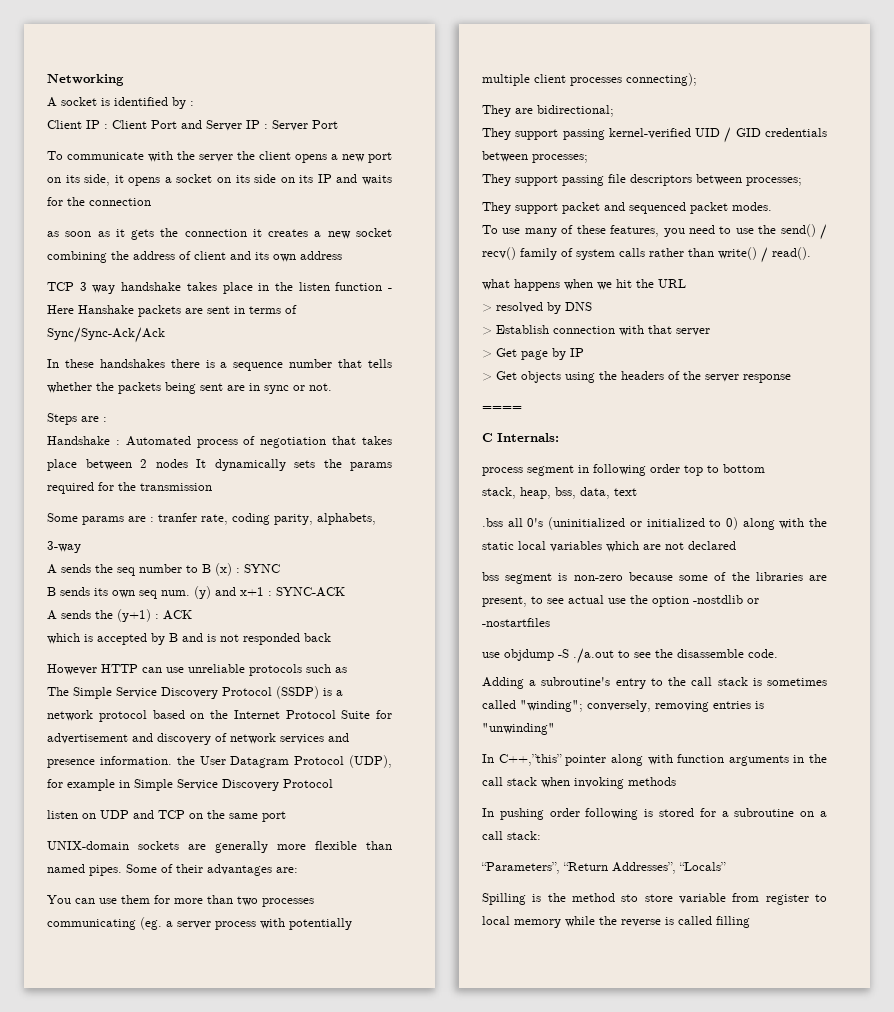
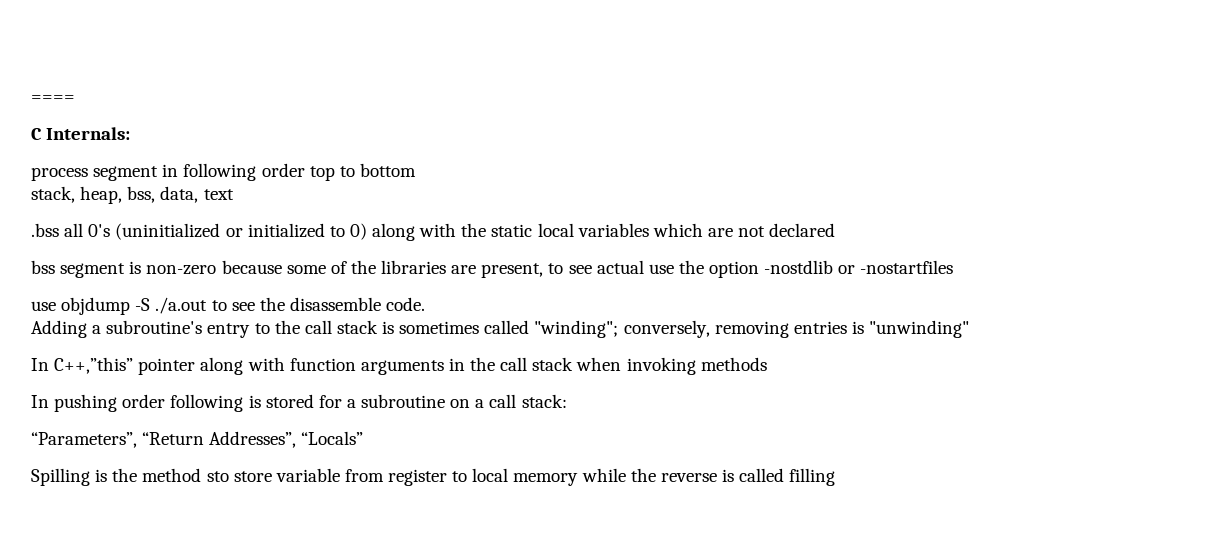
- Networking
- A socket is identified by :
- Client IP : Client Port and Server IP : Server Port
- To communicate with the server the client opens a new port on its side, it opens a socket on its side on its IP and waits for the connection
- as soon as it gets the connection it creates a new socket combining the address of client and its own address
- TCP 3 way handshake takes place in the listen function - Here Hanshake packets are sent in terms of Sync/Sync-Ack/Ack
- In these handshakes there is a sequence number that tells whether the packets being sent are in sync or not.
- Steps are :
- Handshake : Automated process of negotiation that takes place between 2 nodes It dynamically sets the params required for the transmission
- Some params are : tranfer rate, coding parity, alphabets,
- 3-way
- A sends the seq number to B (x) : SYNC
- B sends its own seq num. (y) and x+1 : SYNC-ACK
- A sends the (y+1) : ACK
- which is accepted by B and is not responded back
- However HTTP can use unreliable protocols such as
- The Simple Service Discovery Protocol (SSDP) is a network protocol based on the Internet Protocol Suite for advertisement and discovery of network services and presence information. the User Datagram Protocol (UDP), for example in Simple Service Discovery Protocol
- listen on UDP and TCP on the same port
- UNIX-domain sockets are generally more flexible than named pipes. Some of their advantages are:
- You can use them for more than two processes communicating (eg. a server process with potentially multiple client processes connecting);
- They are bidirectional;
- They support passing kernel-verified UID / GID credentials between processes;
- They support passing file descriptors between processes;
- They support packet and sequenced packet modes.
- To use many of these features, you need to use the send() / recv() family of system calls rather than write() / read().
- what happens when we hit the URL
- > resolved by DNS
- > Establish connection with that server
- > Get page by IP
- > Get objects using the headers of the server response

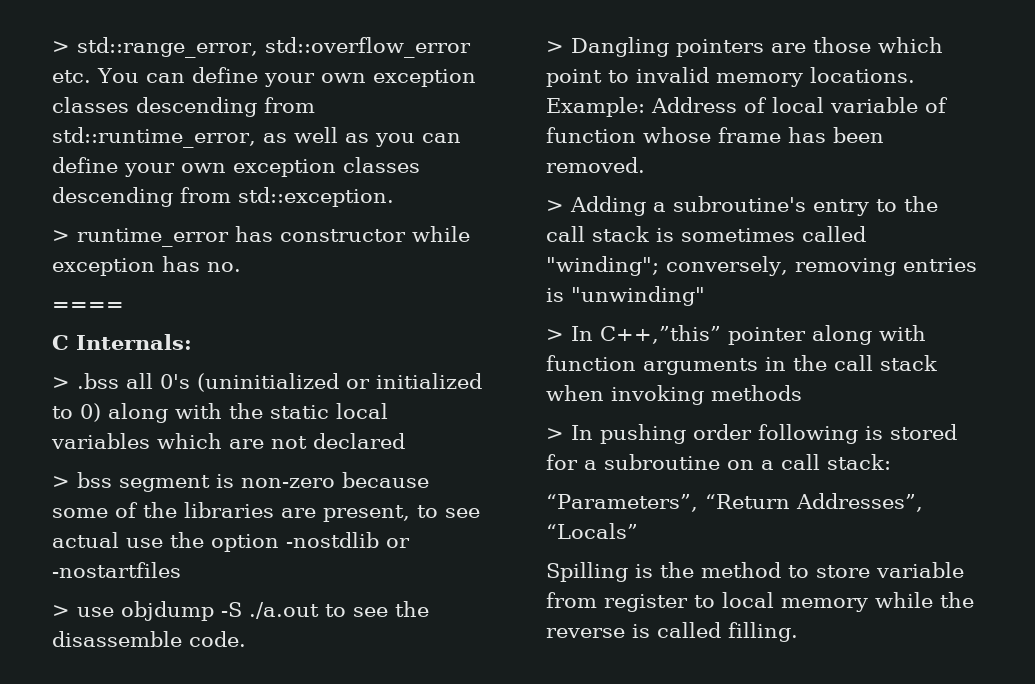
+ > std::range_error, std::overflow_error etc. You can define your own exception classes descending from std::runtime_error, as well as you can define your own exception classes descending from std::exception.
+ > runtime_error has constructor while exception has no.
  ====
  C Internals:
- process segment in following order top to bottom
- stack, heap, bss, data, text
- .bss all 0's (uninitialized or initialized to 0) along with the static local variables which are not declared
+ > .bss all 0's (uninitialized or initialized to 0) along with the static local variables which are not declared
- bss segment is non-zero because some of the libraries are present, to see actual use the option -nostdlib or -nostartfiles
+ > bss segment is non-zero because some of the libraries are present, to see actual use the option -nostdlib or -nostartfiles
- use objdump -S ./a.out to see the disassemble code.
+ > use objdump -S ./a.out to see the disassemble code.
- Adding a subroutine's entry to the call stack is sometimes called "winding"; conversely, removing entries is "unwinding"
+ > Dangling pointers are those which point to invalid memory locations. Example: Address of local variable of function whose frame has been removed.
+ > Adding a subroutine's entry to the call stack is sometimes called "winding"; conversely, removing entries is "unwinding"
- In C++,”this” pointer along with function arguments in the call stack when invoking methods
+ > In C++,”this” pointer along with function arguments in the call stack when invoking methods
- In pushing order following is stored for a subroutine on a call stack:
+ > In pushing order following is stored for a subroutine on a call stack:
- Spilling is the method sto store variable from register to local memory while the reverse is called filling
+ Spilling is the method to store variable from register to local memory while the reverse is called filling.

